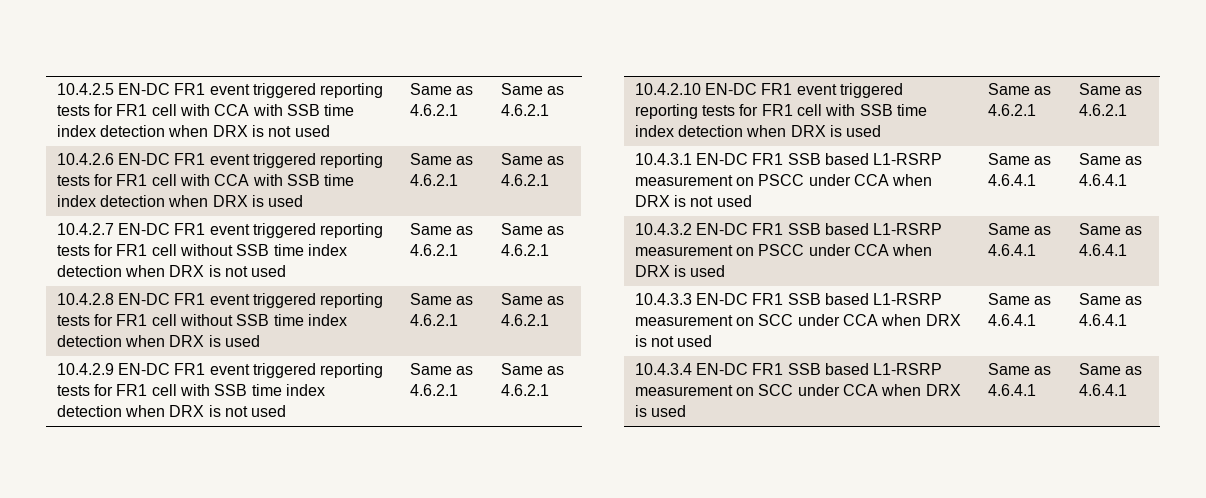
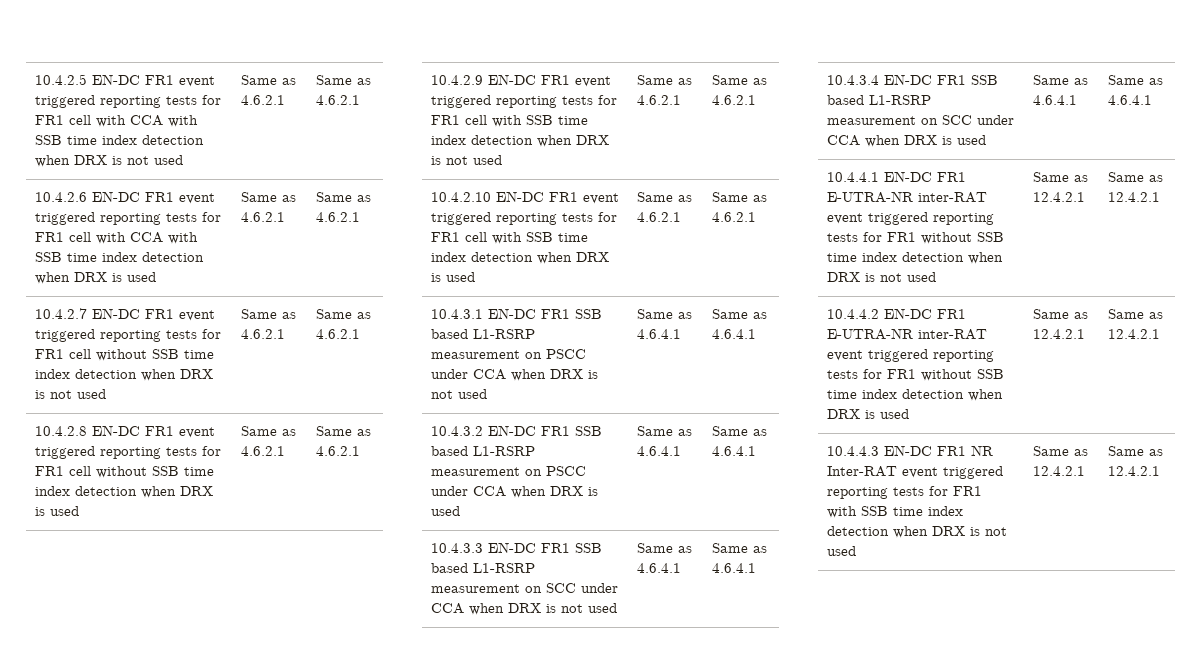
+ 10.4.4.1 EN-DC FR1 E-UTRA-NR inter-RAT event triggered reporting tests for FR1 without SSB time index detection when DRX is not used | Same as 12.4.2.1 | Same as 12.4.2.1
+ 10.4.4.2 EN-DC FR1 E-UTRA-NR inter-RAT event triggered reporting tests for FR1 without SSB time index detection when DRX is used | Same as 12.4.2.1 | Same as 12.4.2.1
+ 10.4.4.3 EN-DC FR1 NR Inter-RAT event triggered reporting tests for FR1 with SSB time index detection when DRX is not used | Same as 12.4.2.1 | Same as 12.4.2.1

